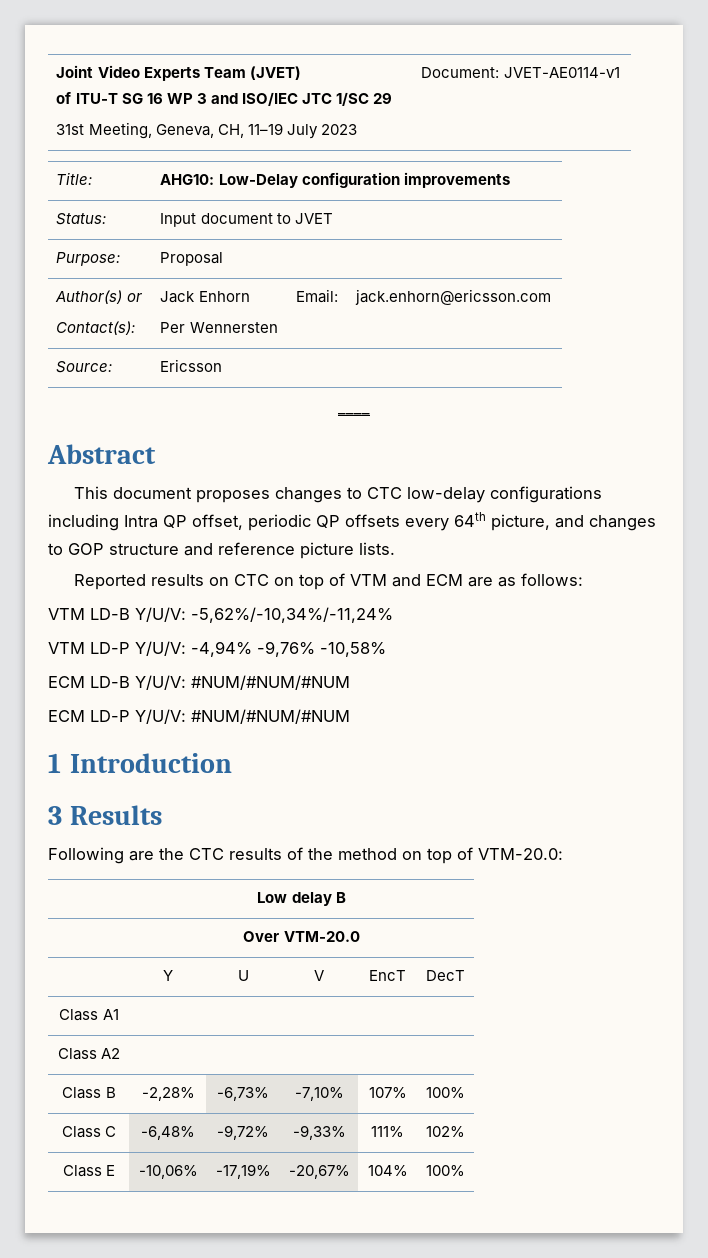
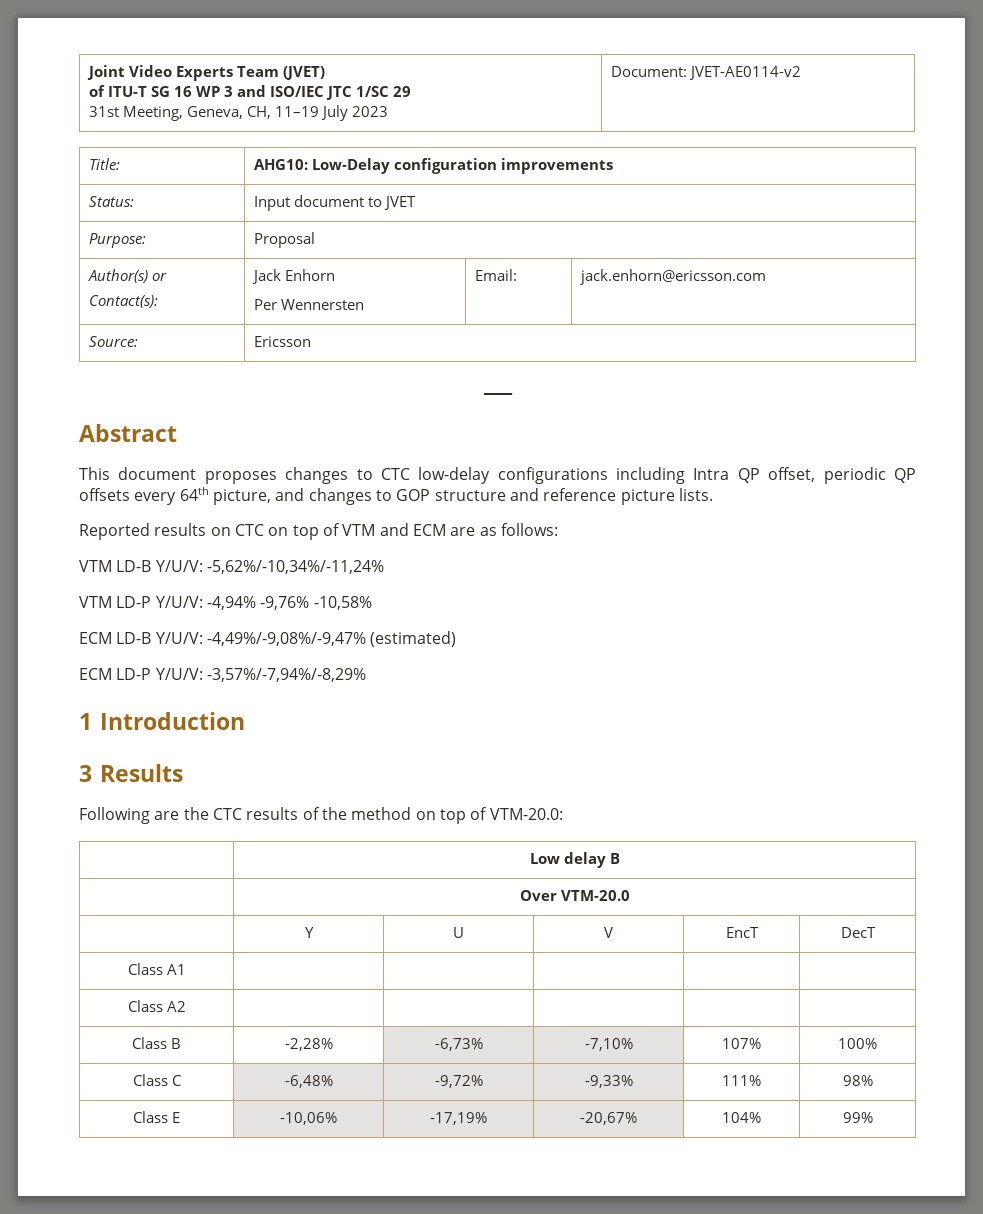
  Joint Video Experts Team (JVET)
  of ITU-T SG 16 WP 3 and ISO/IEC JTC 1/SC 29
- 31st Meeting, Geneva, CH, 11–19 July 2023 | Document: JVET-AE0114-v1
+ 31st Meeting, Geneva, CH, 11–19 July 2023 | Document: JVET-AE0114-v2
- ECM LD-B Y/U/V: #NUM/#NUM/#NUM
+ ECM LD-B Y/U/V: -4,49%/-9,08%/-9,47% (estimated)
- ECM LD-P Y/U/V: #NUM/#NUM/#NUM
+ ECM LD-P Y/U/V: -3,57%/-7,94%/-8,29%
- Class C | -6,48% | -9,72% | -9,33% | 111% | 102%
+ Class C | -6,48% | -9,72% | -9,33% | 111% | 98%
- Class E | -10,06% | -17,19% | -20,67% | 104% | 100%
+ Class E | -10,06% | -17,19% | -20,67% | 104% | 99%

